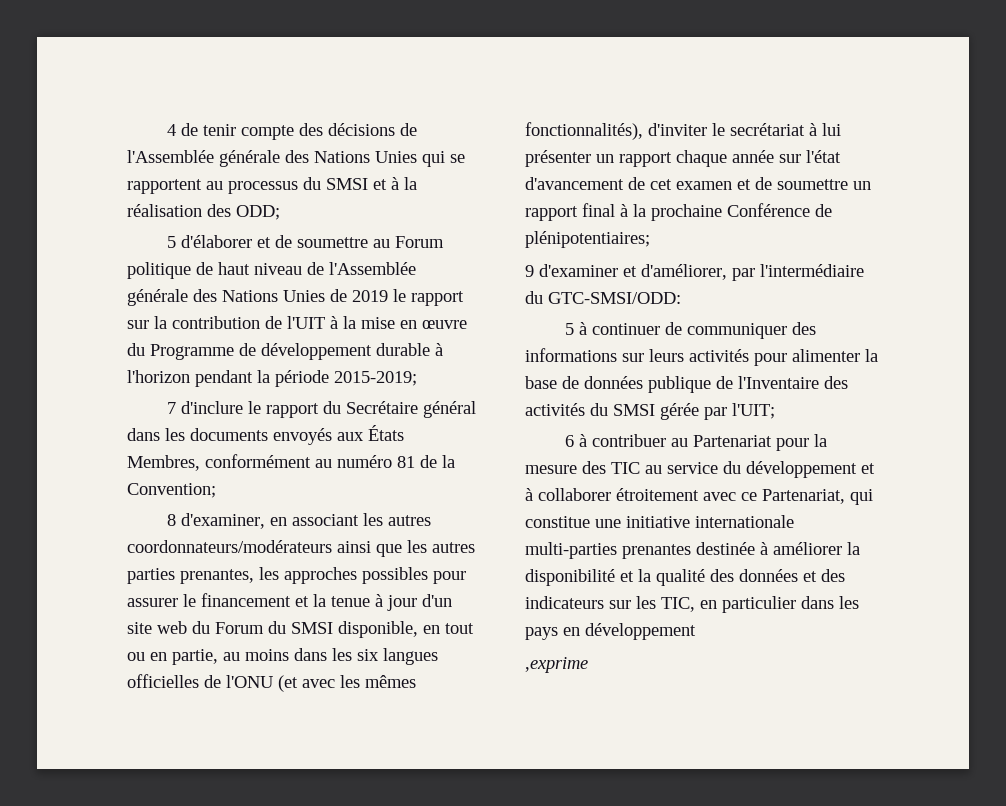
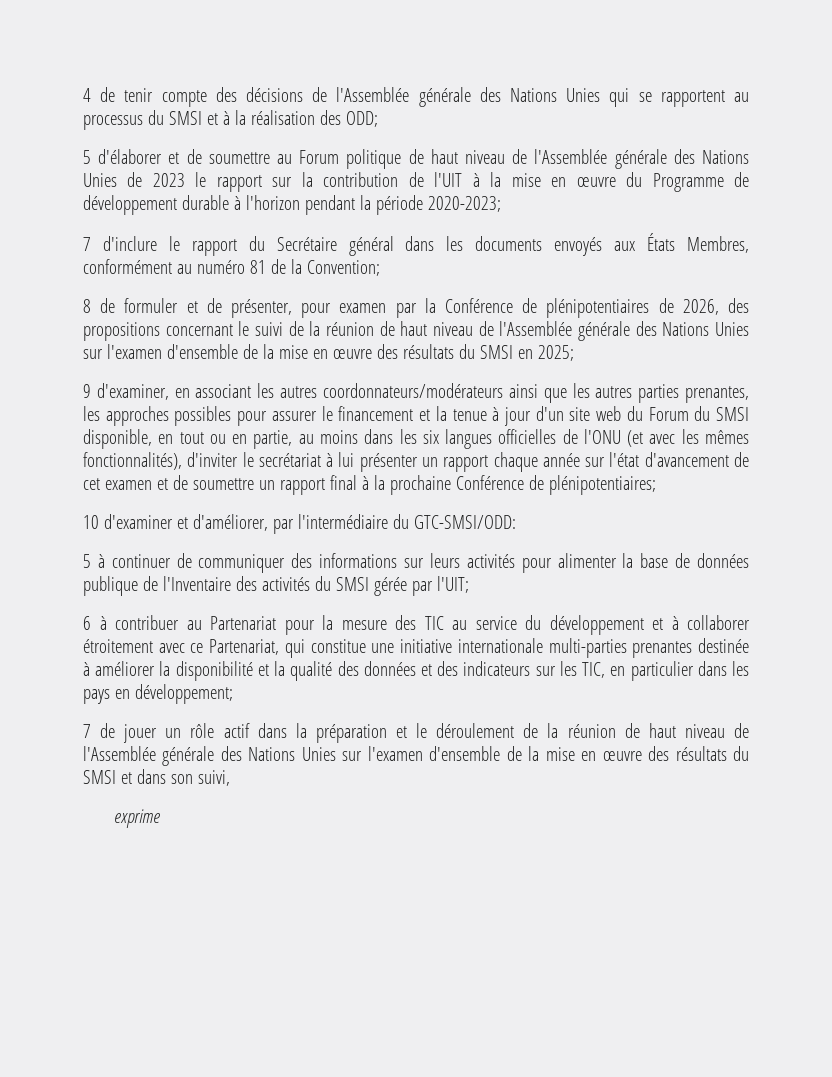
- 5 d'élaborer et de soumettre au Forum politique de haut niveau de l'Assemblée générale des Nations Unies de 2019 le rapport sur la contribution de l'UIT à la mise en œuvre du Programme de développement durable à l'horizon pendant la période 2015-2019;
+ 5 d'élaborer et de soumettre au Forum politique de haut niveau de l'Assemblée générale des Nations Unies de 2023 le rapport sur la contribution de l'UIT à la mise en œuvre du Programme de développement durable à l'horizon pendant la période 2020-2023;
- 8 d'examiner, en associant les autres coordonnateurs/modérateurs ainsi que les autres parties prenantes, les approches possibles pour assurer le financement et la tenue à jour d'un site web du Forum du SMSI disponible, en tout ou en partie, au moins dans les six langues officielles de l'ONU (et avec les mêmes fonctionnalités), d'inviter le secrétariat à lui présenter un rapport chaque année sur l'état d'avancement de cet examen et de soumettre un rapport final à la prochaine Conférence de plénipotentiaires;
+ 8 de formuler et de présenter, pour examen par la Conférence de plénipotentiaires de 2026, des propositions concernant le suivi de la réunion de haut niveau de l'Assemblée générale des Nations Unies sur l'examen d'ensemble de la mise en œuvre des résultats du SMSI en 2025;
+ 9 d'examiner, en associant les autres coordonnateurs/modérateurs ainsi que les autres parties prenantes, les approches possibles pour assurer le financement et la tenue à jour d'un site web du Forum du SMSI disponible, en tout ou en partie, au moins dans les six langues officielles de l'ONU (et avec les mêmes fonctionnalités), d'inviter le secrétariat à lui présenter un rapport chaque année sur l'état d'avancement de cet examen et de soumettre un rapport final à la prochaine Conférence de plénipotentiaires;
- 9 d'examiner et d'améliorer, par l'intermédiaire du GTC-SMSI/ODD:
+ 10 d'examiner et d'améliorer, par l'intermédiaire du GTC-SMSI/ODD:
- 6 à contribuer au Partenariat pour la mesure des TIC au service du développement et à collaborer étroitement avec ce Partenariat, qui constitue une initiative internationale multi-parties prenantes destinée à améliorer la disponibilité et la qualité des données et des indicateurs sur les TIC, en particulier dans les pays en développement
- ,exprime
+ 6 à contribuer au Partenariat pour la mesure des TIC au service du développement et à collaborer étroitement avec ce Partenariat, qui constitue une initiative internationale multi-parties prenantes destinée à améliorer la disponibilité et la qualité des données et des indicateurs sur les TIC, en particulier dans les pays en développement;
+ 7 de jouer un rôle actif dans la préparation et le déroulement de la réunion de haut niveau de l'Assemblée générale des Nations Unies sur l'examen d'ensemble de la mise en œuvre des résultats du SMSI et dans son suivi,
+ exprime

